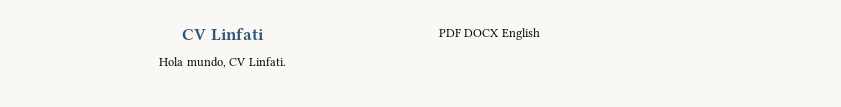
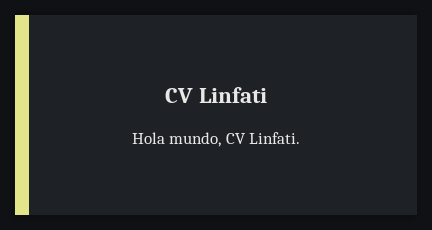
- PDF DOCX English

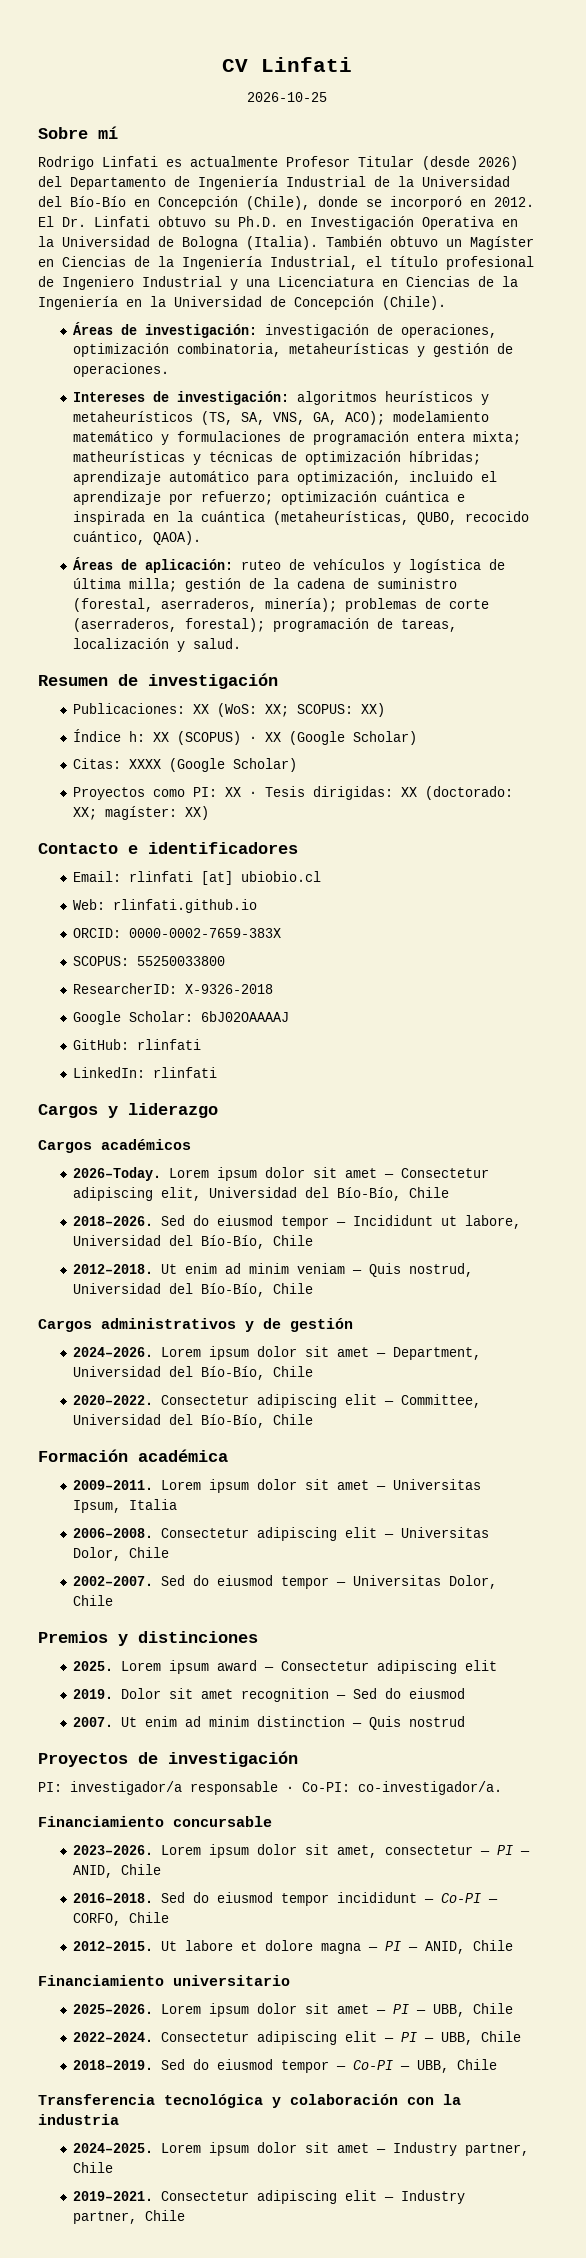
- Hola mundo, CV Linfati.
+ 2026-10-25
+ Sobre mí
+ Rodrigo Linfati es actualmente Profesor Titular (desde 2026) del Departamento de Ingeniería Industrial de la Universidad del Bío-Bío en Concepción (Chile), donde se incorporó en 2012. El Dr. Linfati obtuvo su Ph.D. en Investigación Operativa en la Universidad de Bologna (Italia). También obtuvo un Magíster en Ciencias de la Ingeniería Industrial, el título profesional de Ingeniero Industrial y una Licenciatura en Ciencias de la Ingeniería en la Universidad de Concepción (Chile).
+ Áreas de investigación: investigación de operaciones, optimización combinatoria, metaheurísticas y gestión de operaciones.
+ Intereses de investigación: algoritmos heurísticos y metaheurísticos (TS, SA, VNS, GA, ACO); modelamiento matemático y formulaciones de programación entera mixta; matheurísticas y técnicas de optimización híbridas; aprendizaje automático para optimización, incluido el aprendizaje por refuerzo; optimización cuántica e inspirada en la cuántica (metaheurísticas, QUBO, recocido cuántico, QAOA).
+ Áreas de aplicación: ruteo de vehículos y logística de última milla; gestión de la cadena de suministro (forestal, aserraderos, minería); problemas de corte (aserraderos, forestal); programación de tareas, localización y salud.
+ Resumen de investigación
+ Publicaciones: XX (WoS: XX; SCOPUS: XX)
+ Índice h: XX (SCOPUS) · XX (Google Scholar)
+ Citas: XXXX (Google Scholar)
+ Proyectos como PI: XX · Tesis dirigidas: XX (doctorado: XX; magíster: XX)
+ Contacto e identificadores
+ Email: rlinfati [at] ubiobio.cl
+ Web: rlinfati.github.io
+ ORCID: 0000-0002-7659-383X
+ SCOPUS: 55250033800
+ ResearcherID: X-9326-2018
+ Google Scholar: 6bJ02OAAAAJ
+ GitHub: rlinfati
+ LinkedIn: rlinfati
+ Cargos y liderazgo
+ Cargos académicos
+ 2026–Today. Lorem ipsum dolor sit amet — Consectetur adipiscing elit, Universidad del Bío-Bío, Chile
+ 2018–2026. Sed do eiusmod tempor — Incididunt ut labore, Universidad del Bío-Bío, Chile
+ 2012–2018. Ut enim ad minim veniam — Quis nostrud, Universidad del Bío-Bío, Chile
+ Cargos administrativos y de gestión
+ 2024–2026. Lorem ipsum dolor sit amet — Department, Universidad del Bío-Bío, Chile
+ 2020–2022. Consectetur adipiscing elit — Committee, Universidad del Bío-Bío, Chile
+ Formación académica
+ 2009–2011. Lorem ipsum dolor sit amet — Universitas Ipsum, Italia
+ 2006–2008. Consectetur adipiscing elit — Universitas Dolor, Chile
+ 2002–2007. Sed do eiusmod tempor — Universitas Dolor, Chile
+ Premios y distinciones
+ 2025. Lorem ipsum award — Consectetur adipiscing elit
+ 2019. Dolor sit amet recognition — Sed do eiusmod
+ 2007. Ut enim ad minim distinction — Quis nostrud
+ Proyectos de investigación
+ PI: investigador/a responsable · Co-PI: co-investigador/a.
+ Financiamiento concursable
+ 2023–2026. Lorem ipsum dolor sit amet, consectetur — PI — ANID, Chile
+ 2016–2018. Sed do eiusmod tempor incididunt — Co-PI — CORFO, Chile
+ 2012–2015. Ut labore et dolore magna — PI — ANID, Chile
+ Financiamiento universitario
+ 2025–2026. Lorem ipsum dolor sit amet — PI — UBB, Chile
+ 2022–2024. Consectetur adipiscing elit — PI — UBB, Chile
+ 2018–2019. Sed do eiusmod tempor — Co-PI — UBB, Chile
+ Transferencia tecnológica y colaboración con la industria
+ 2024–2025. Lorem ipsum dolor sit amet — Industry partner, Chile
+ 2019–2021. Consectetur adipiscing elit — Industry partner, Chile

